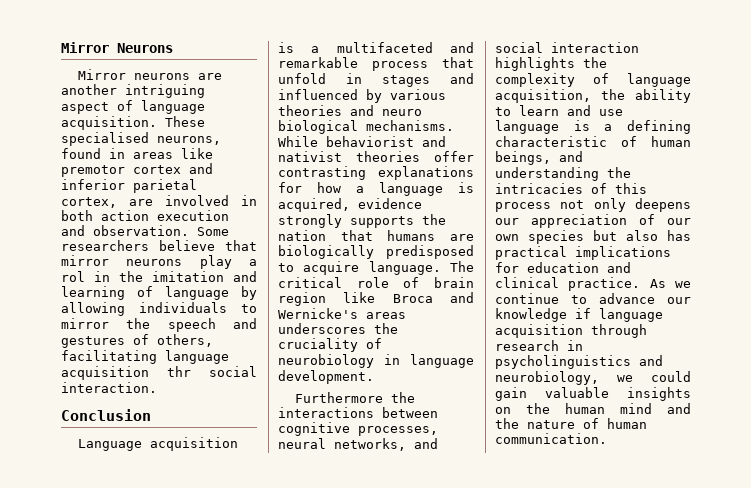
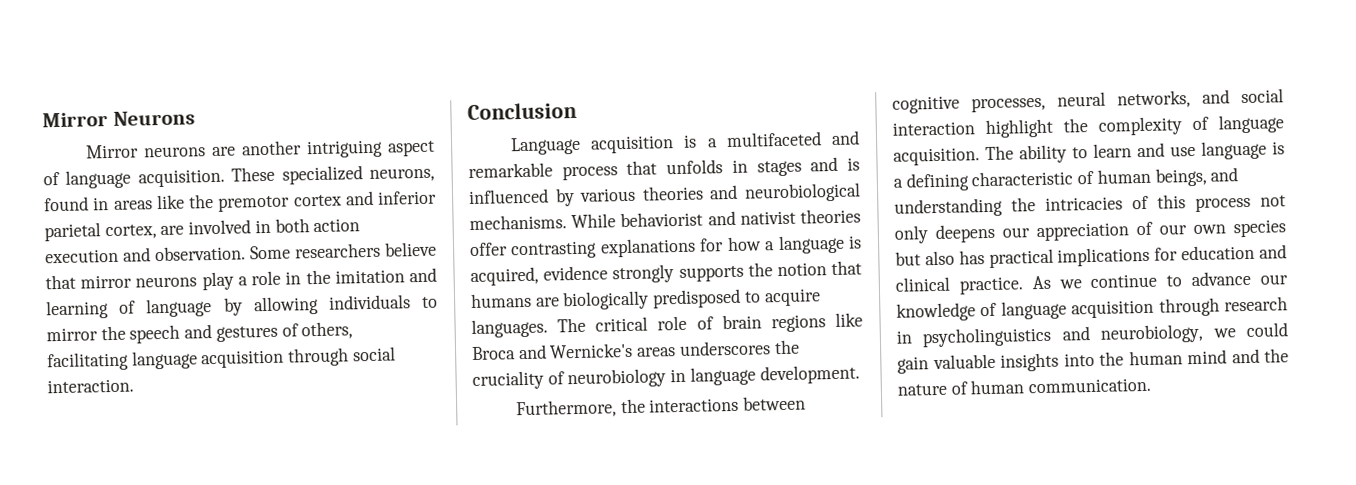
- These specialised neurons, found in areas like premotor cortex and inferior parietal cortex, are involved in both action execution and observation.
+ These specialized neurons, found in areas like the premotor cortex and inferior parietal cortex, are involved in both action execution and observation.
- Some researchers believe that mirror neurons play a rol in the imitation and learning of language by allowing individuals to mirror the speech and gestures of others, facilitating language acquisition thr social interaction.
+ Some researchers believe that mirror neurons play a role in the imitation and learning of language by allowing individuals to mirror the speech and gestures of others, facilitating language acquisition through social interaction.
- Language acquisition is a multifaceted and remarkable process that unfold in stages and influenced by various theories and neuro biological mechanisms.
+ Language acquisition is a multifaceted and remarkable process that unfolds in stages and is influenced by various theories and neurobiological mechanisms.
- While behaviorist and nativist theories offer contrasting explanations for how a language is acquired, evidence strongly supports the nation that humans are biologically predisposed to acquire language.
+ While behaviorist and nativist theories offer contrasting explanations for how a language is acquired, evidence strongly supports the notion that humans are biologically predisposed to acquire languages.
- The critical role of brain region like Broca and Wernicke's areas underscores the cruciality of neurobiology in language development.
+ The critical role of brain regions like Broca and Wernicke's areas underscores the cruciality of neurobiology in language development.
- Furthermore the interactions between cognitive processes, neural networks, and social interaction highlights the complexity of language acquisition, the ability to learn and use language is a defining characteristic of human beings, and understanding the intricacies of this process not only deepens our appreciation of our own species but also has practical implications for education and clinical practice.
+ Furthermore, the interactions between cognitive processes, neural networks, and social interaction highlight the complexity of language acquisition. The ability to learn and use language is a defining characteristic of human beings, and understanding the intricacies of this process not only deepens our appreciation of our own species but also has practical implications for education and clinical practice.
- As we continue to advance our knowledge if language acquisition through research in psycholinguistics and neurobiology, we could gain valuable insights on the human mind and the nature of human communication.
+ As we continue to advance our knowledge of language acquisition through research in psycholinguistics and neurobiology, we could gain valuable insights into the human mind and the nature of human communication.

